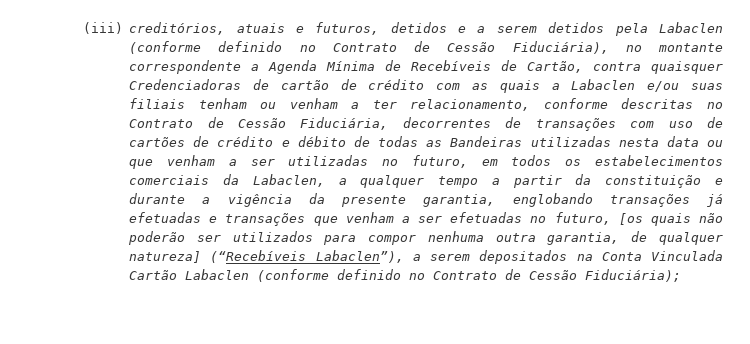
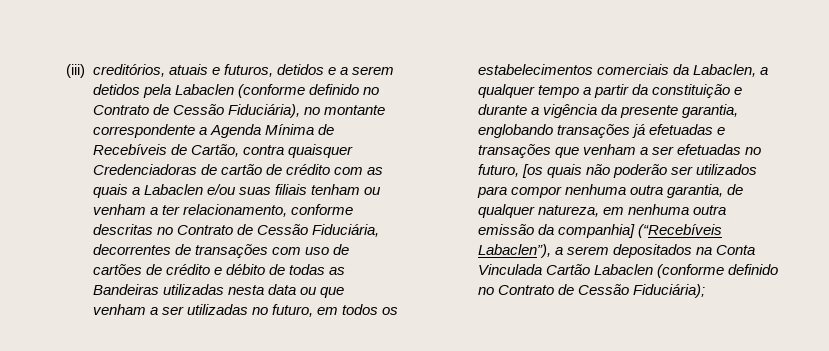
- (iii) creditórios, atuais e futuros, detidos e a serem detidos pela Labaclen (conforme definido no Contrato de Cessão Fiduciária), no montante correspondente a Agenda Mínima de Recebíveis de Cartão, contra quaisquer Credenciadoras de cartão de crédito com as quais a Labaclen e/ou suas filiais tenham ou venham a ter relacionamento, conforme descritas no Contrato de Cessão Fiduciária, decorrentes de transações com uso de cartões de crédito e débito de todas as Bandeiras utilizadas nesta data ou que venham a ser utilizadas no futuro, em todos os estabelecimentos comerciais da Labaclen, a qualquer tempo a partir da constituição e durante a vigência da presente garantia, englobando transações já efetuadas e transações que venham a ser efetuadas no futuro, [os quais não poderão ser utilizados para compor nenhuma outra garantia, de qualquer natureza] (“Recebíveis Labaclen”), a serem depositados na Conta Vinculada Cartão Labaclen (conforme definido no Contrato de Cessão Fiduciária);
+ (iii) creditórios, atuais e futuros, detidos e a serem detidos pela Labaclen (conforme definido no Contrato de Cessão Fiduciária), no montante correspondente a Agenda Mínima de Recebíveis de Cartão, contra quaisquer Credenciadoras de cartão de crédito com as quais a Labaclen e/ou suas filiais tenham ou venham a ter relacionamento, conforme descritas no Contrato de Cessão Fiduciária, decorrentes de transações com uso de cartões de crédito e débito de todas as Bandeiras utilizadas nesta data ou que venham a ser utilizadas no futuro, em todos os estabelecimentos comerciais da Labaclen, a qualquer tempo a partir da constituição e durante a vigência da presente garantia, englobando transações já efetuadas e transações que venham a ser efetuadas no futuro, [os quais não poderão ser utilizados para compor nenhuma outra garantia, de qualquer natureza, em nenhuma outra emissão da companhia] (“Recebíveis Labaclen”), a serem depositados na Conta Vinculada Cartão Labaclen (conforme definido no Contrato de Cessão Fiduciária);

